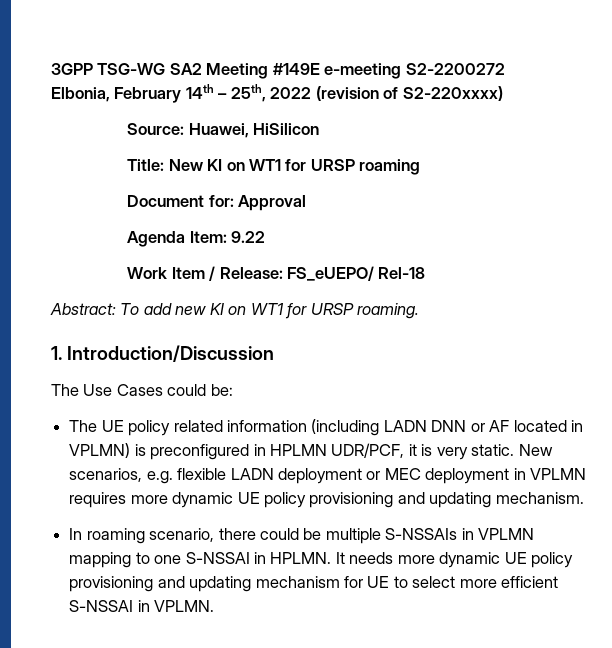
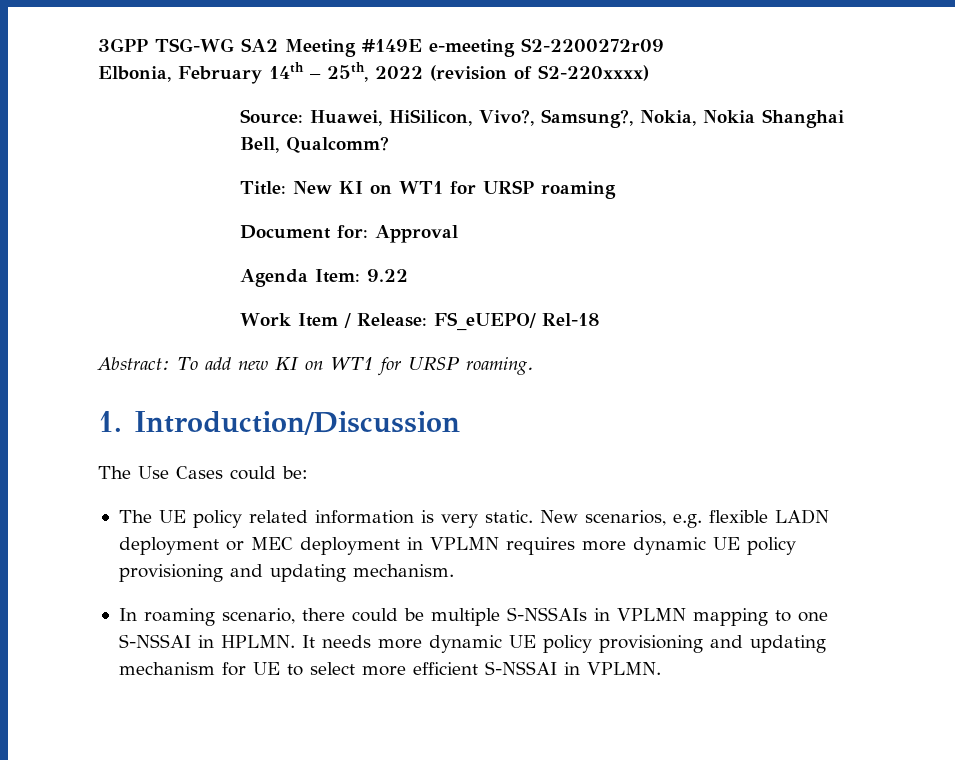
- 3GPP TSG-WG SA2 Meeting #149E e-meeting S2-2200272
+ 3GPP TSG-WG SA2 Meeting #149E e-meeting S2-2200272r09
- Source: Huawei, HiSilicon
+ Source: Huawei, HiSilicon, Vivo?, Samsung?, Nokia, Nokia Shanghai Bell, Qualcomm?
- The UE policy related information (including LADN DNN or AF located in VPLMN) is preconfigured in HPLMN UDR/PCF, it is very static.
+ The UE policy related information is very static.

